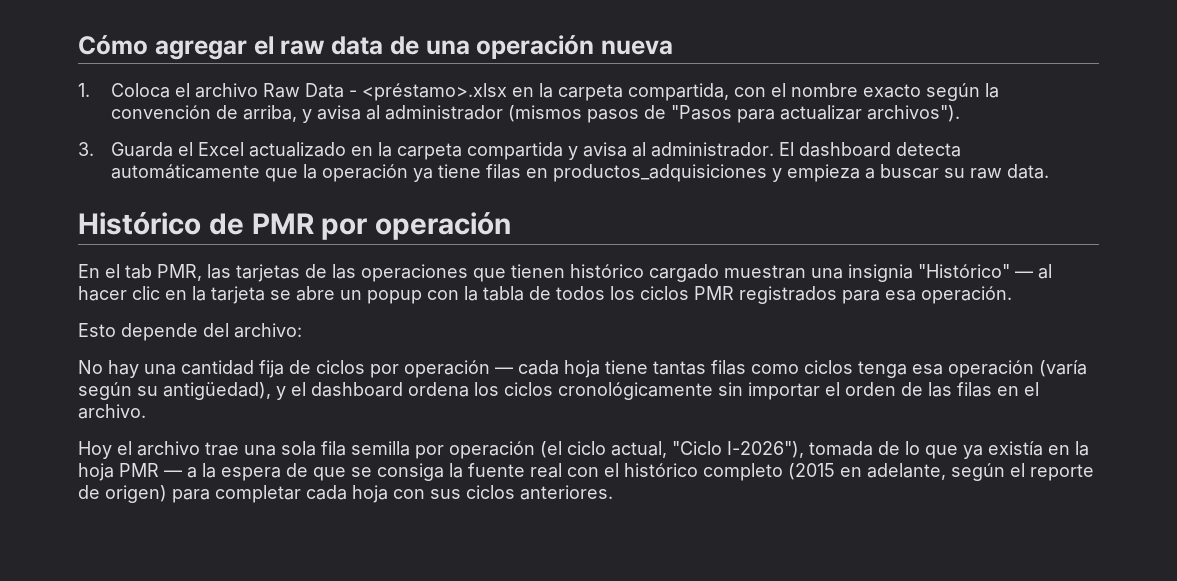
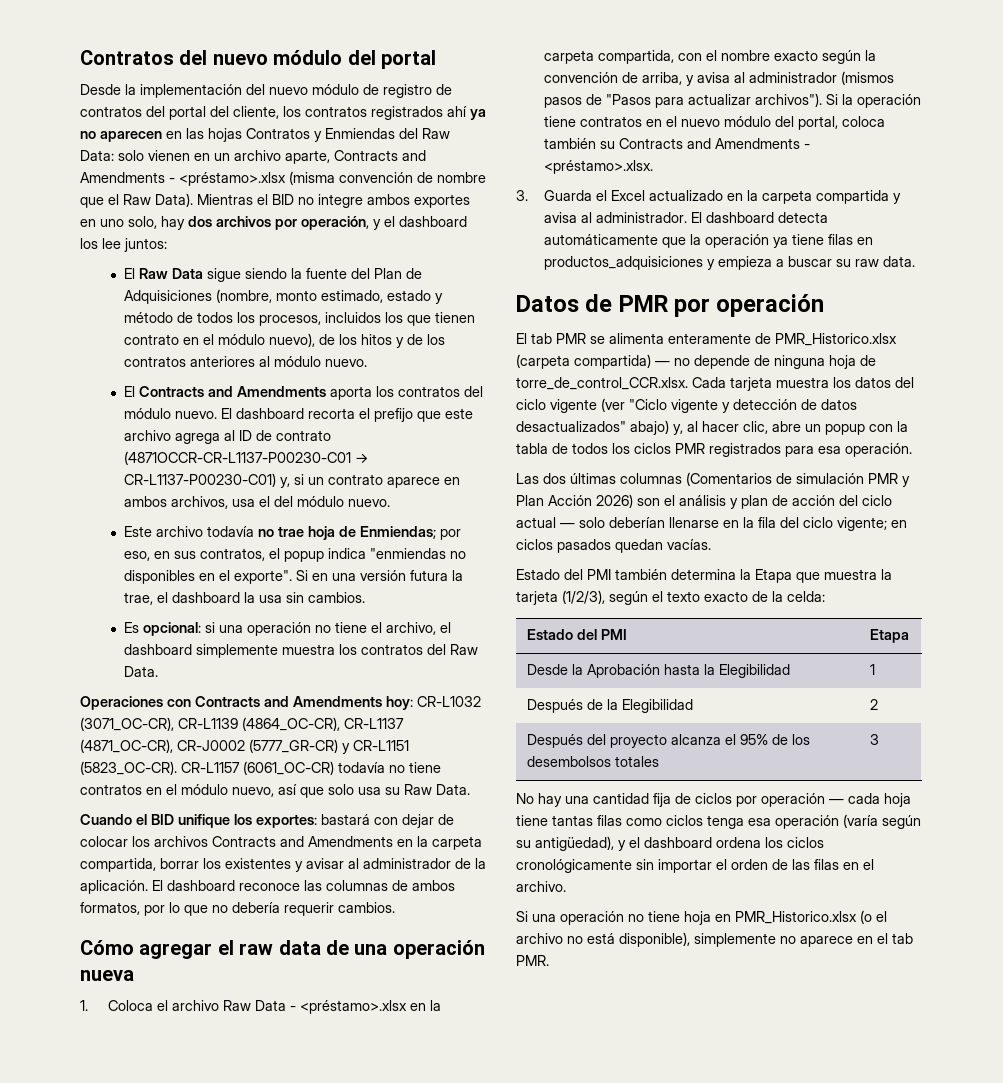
+ Contratos del nuevo módulo del portal
+ Desde la implementación del nuevo módulo de registro de contratos del portal del cliente, los contratos registrados ahí ya no aparecen en las hojas Contratos y Enmiendas del Raw Data: solo vienen en un archivo aparte, Contracts and Amendments - <préstamo>.xlsx (misma convención de nombre que el Raw Data). Mientras el BID no integre ambos exportes en uno solo, hay dos archivos por operación, y el dashboard los lee juntos:
+ El Raw Data sigue siendo la fuente del Plan de Adquisiciones (nombre, monto estimado, estado y método de todos los procesos, incluidos los que tienen contrato en el módulo nuevo), de los hitos y de los contratos anteriores al módulo nuevo.
+ El Contracts and Amendments aporta los contratos del módulo nuevo. El dashboard recorta el prefijo que este archivo agrega al ID de contrato (4871OCCR-CR-L1137-P00230-C01 → CR-L1137-P00230-C01) y, si un contrato aparece en ambos archivos, usa el del módulo nuevo.
+ Este archivo todavía no trae hoja de Enmiendas; por eso, en sus contratos, el popup indica "enmiendas no disponibles en el exporte". Si en una versión futura la trae, el dashboard la usa sin cambios.
+ Es opcional: si una operación no tiene el archivo, el dashboard simplemente muestra los contratos del Raw Data.
+ Operaciones con Contracts and Amendments hoy: CR-L1032 (3071_OC-CR), CR-L1139 (4864_OC-CR), CR-L1137 (4871_OC-CR), CR-J0002 (5777_GR-CR) y CR-L1151 (5823_OC-CR). CR-L1157 (6061_OC-CR) todavía no tiene contratos en el módulo nuevo, así que solo usa su Raw Data.
+ Cuando el BID unifique los exportes: bastará con dejar de colocar los archivos Contracts and Amendments en la carpeta compartida, borrar los existentes y avisar al administrador de la aplicación. El dashboard reconoce las columnas de ambos formatos, por lo que no debería requerir cambios.
+ Si la operación tiene contratos en el nuevo módulo del portal, coloca también su Contracts and Amendments - <préstamo>.xlsx.
- Histórico de PMR por operación
+ Datos de PMR por operación
- En el tab PMR, las tarjetas de las operaciones que tienen histórico cargado muestran una insignia "Histórico" — al hacer clic en la tarjeta se abre un popup con la tabla de todos los ciclos PMR registrados para esa operación.
+ El tab PMR se alimenta enteramente de PMR_Historico.xlsx (carpeta compartida) — no depende de ninguna hoja de torre_de_control_CCR.xlsx. Cada tarjeta muestra los datos del ciclo vigente (ver "Ciclo vigente y detección de datos desactualizados" abajo) y, al hacer clic, abre un popup con la tabla de todos los ciclos PMR registrados para esa operación.
- Esto depende del archivo:
+ Las dos últimas columnas (Comentarios de simulación PMR y Plan Acción 2026) son el análisis y plan de acción del ciclo actual — solo deberían llenarse en la fila del ciclo vigente; en ciclos pasados quedan vacías.
+ Estado del PMI también determina la Etapa que muestra la tarjeta (1/2/3), según el texto exacto de la celda:
+ Estado del PMI | Etapa
+ Desde la Aprobación hasta la Elegibilidad | 1
+ Después de la Elegibilidad | 2
+ Después del proyecto alcanza el 95% de los desembolsos totales | 3
- Hoy el archivo trae una sola fila semilla por operación (el ciclo actual, "Ciclo I-2026"), tomada de lo que ya existía en la hoja PMR — a la espera de que se consiga la fuente real con el histórico completo (2015 en adelante, según el reporte de origen) para completar cada hoja con sus ciclos anteriores.
+ Si una operación no tiene hoja en PMR_Historico.xlsx (o el archivo no está disponible), simplemente no aparece en el tab PMR.

